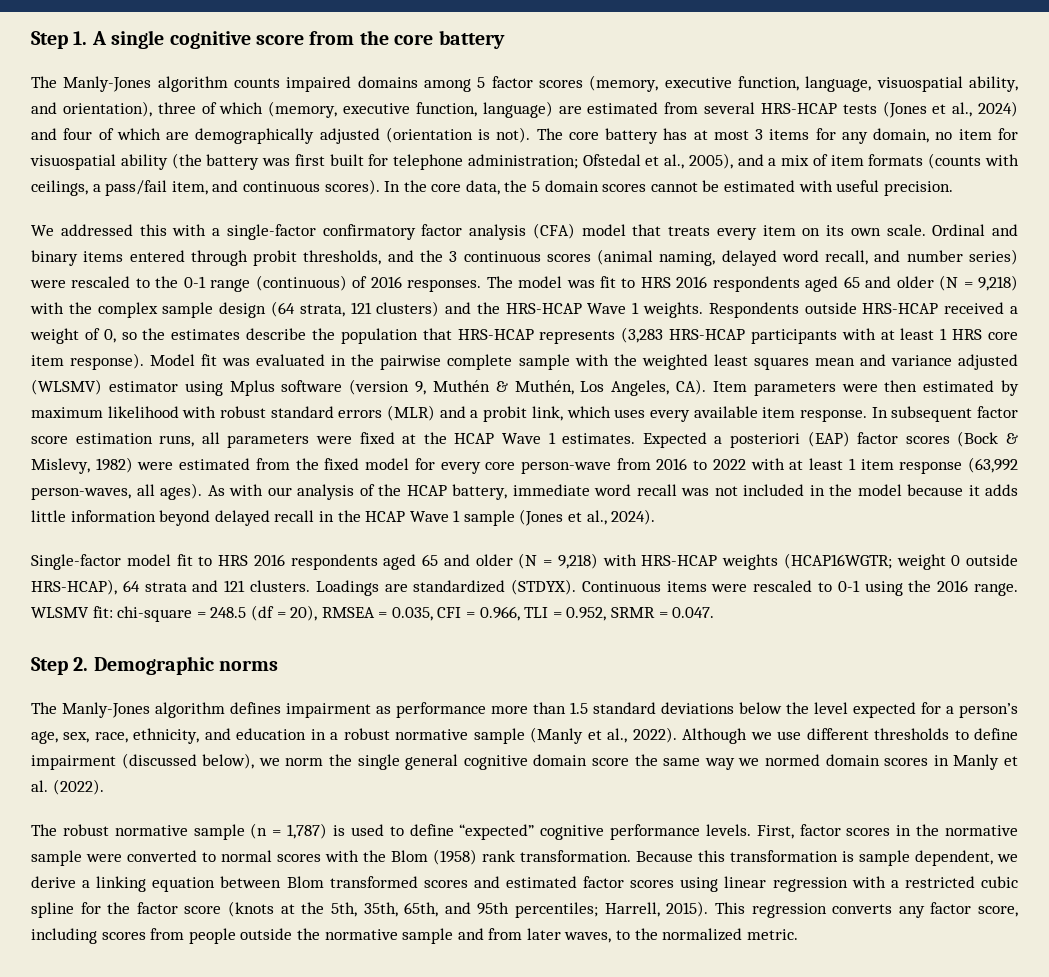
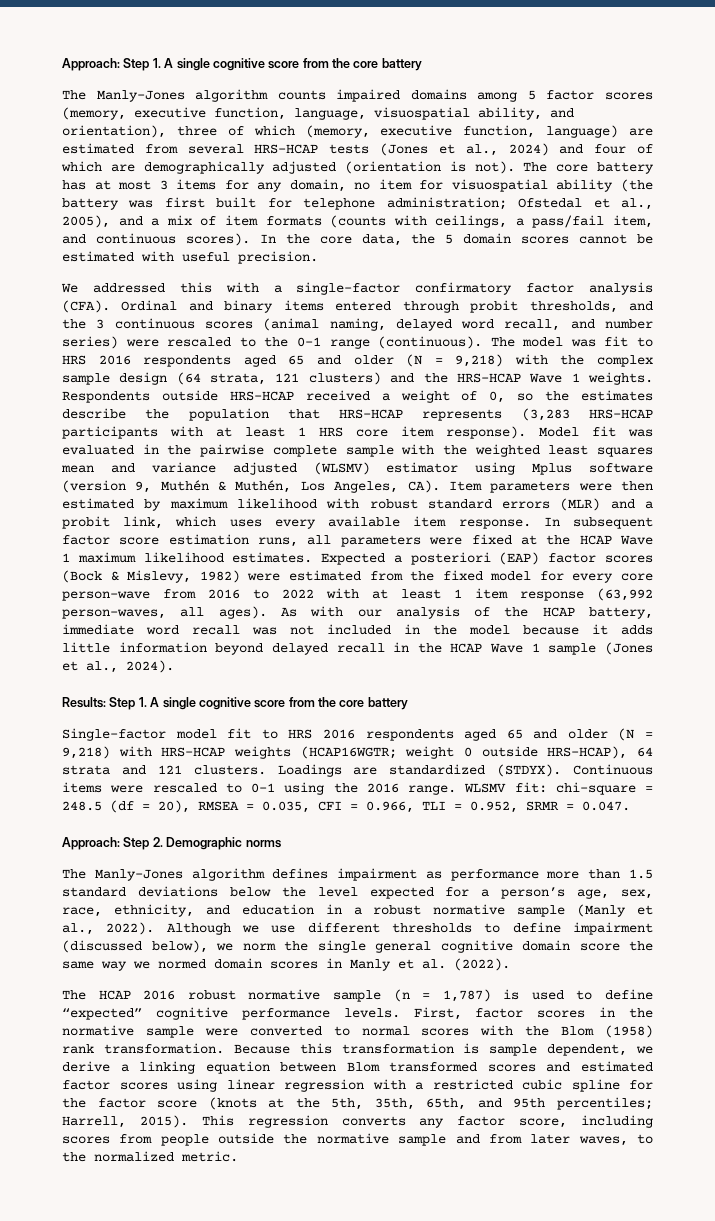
- Step 1. A single cognitive score from the core battery
+ Approach: Step 1. A single cognitive score from the core battery
- We addressed this with a single-factor confirmatory factor analysis (CFA) model that treats every item on its own scale.
+ We addressed this with a single-factor confirmatory factor analysis (CFA).
- Ordinal and binary items entered through probit thresholds, and the 3 continuous scores (animal naming, delayed word recall, and number series) were rescaled to the 0-1 range (continuous) of 2016 responses.
+ Ordinal and binary items entered through probit thresholds, and the 3 continuous scores (animal naming, delayed word recall, and number series) were rescaled to the 0-1 range (continuous).
- In subsequent factor score estimation runs, all parameters were fixed at the HCAP Wave 1 estimates.
+ In subsequent factor score estimation runs, all parameters were fixed at the HCAP Wave 1 maximum likelihood estimates.
+ Results: Step 1. A single cognitive score from the core battery
- Step 2. Demographic norms
+ Approach: Step 2. Demographic norms
- The robust normative sample (n = 1,787) is used to define “expected” cognitive performance levels.
+ The HCAP 2016 robust normative sample (n = 1,787) is used to define “expected” cognitive performance levels.

